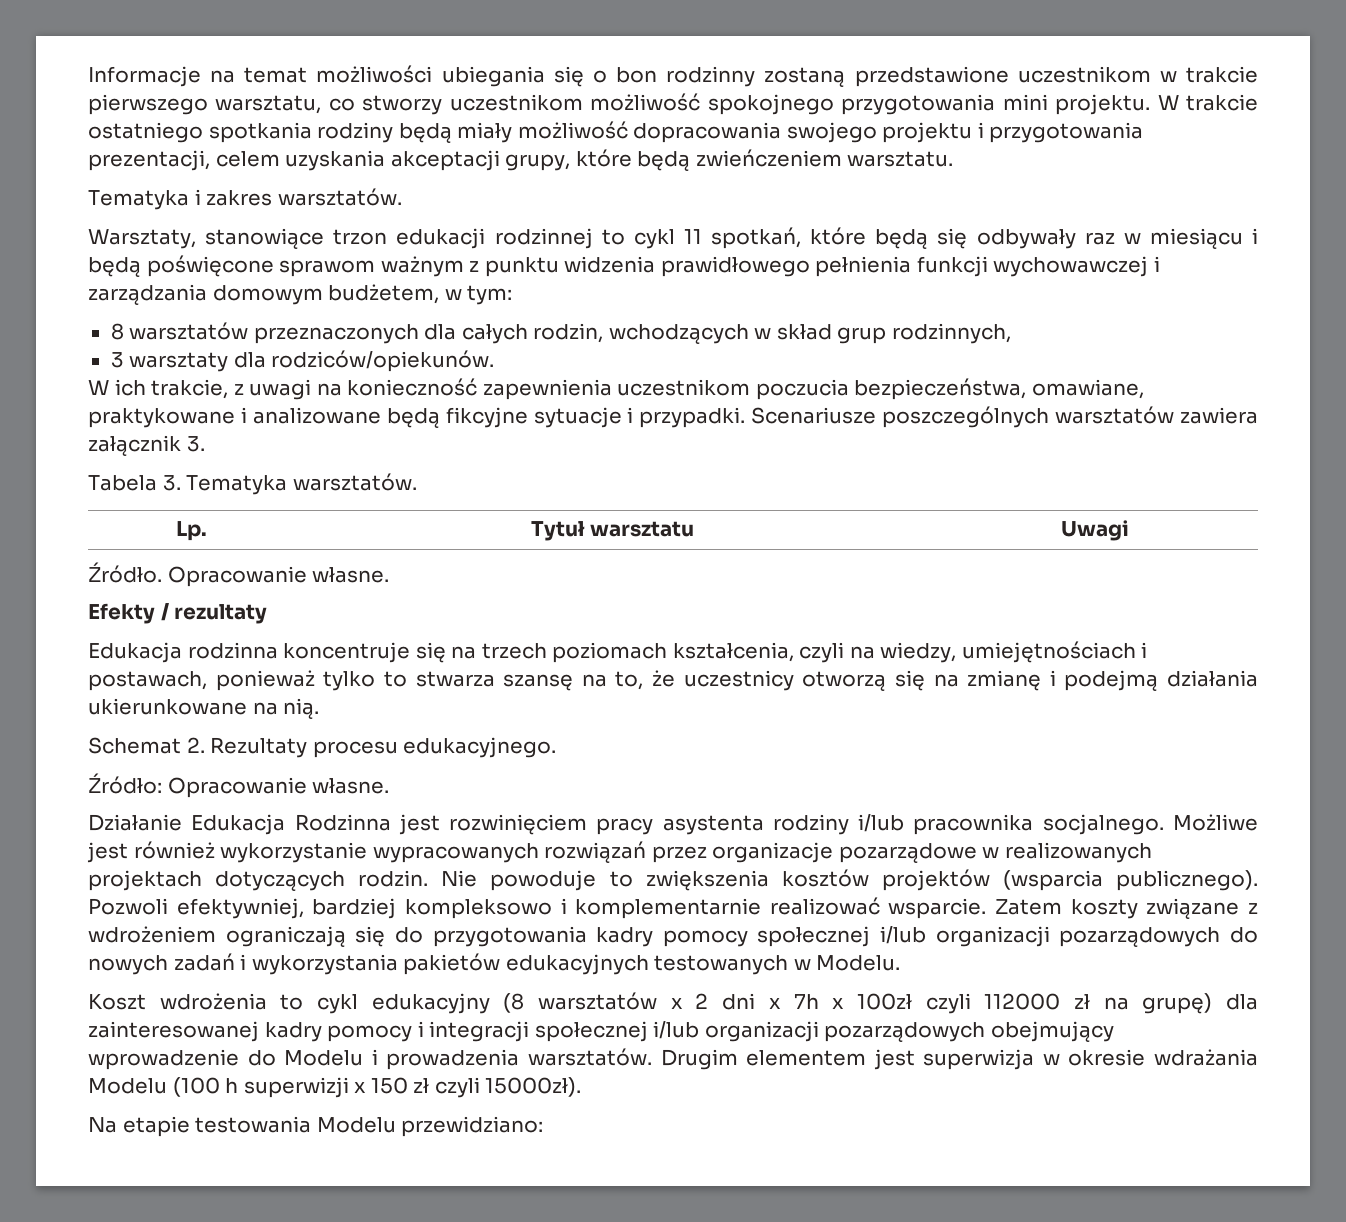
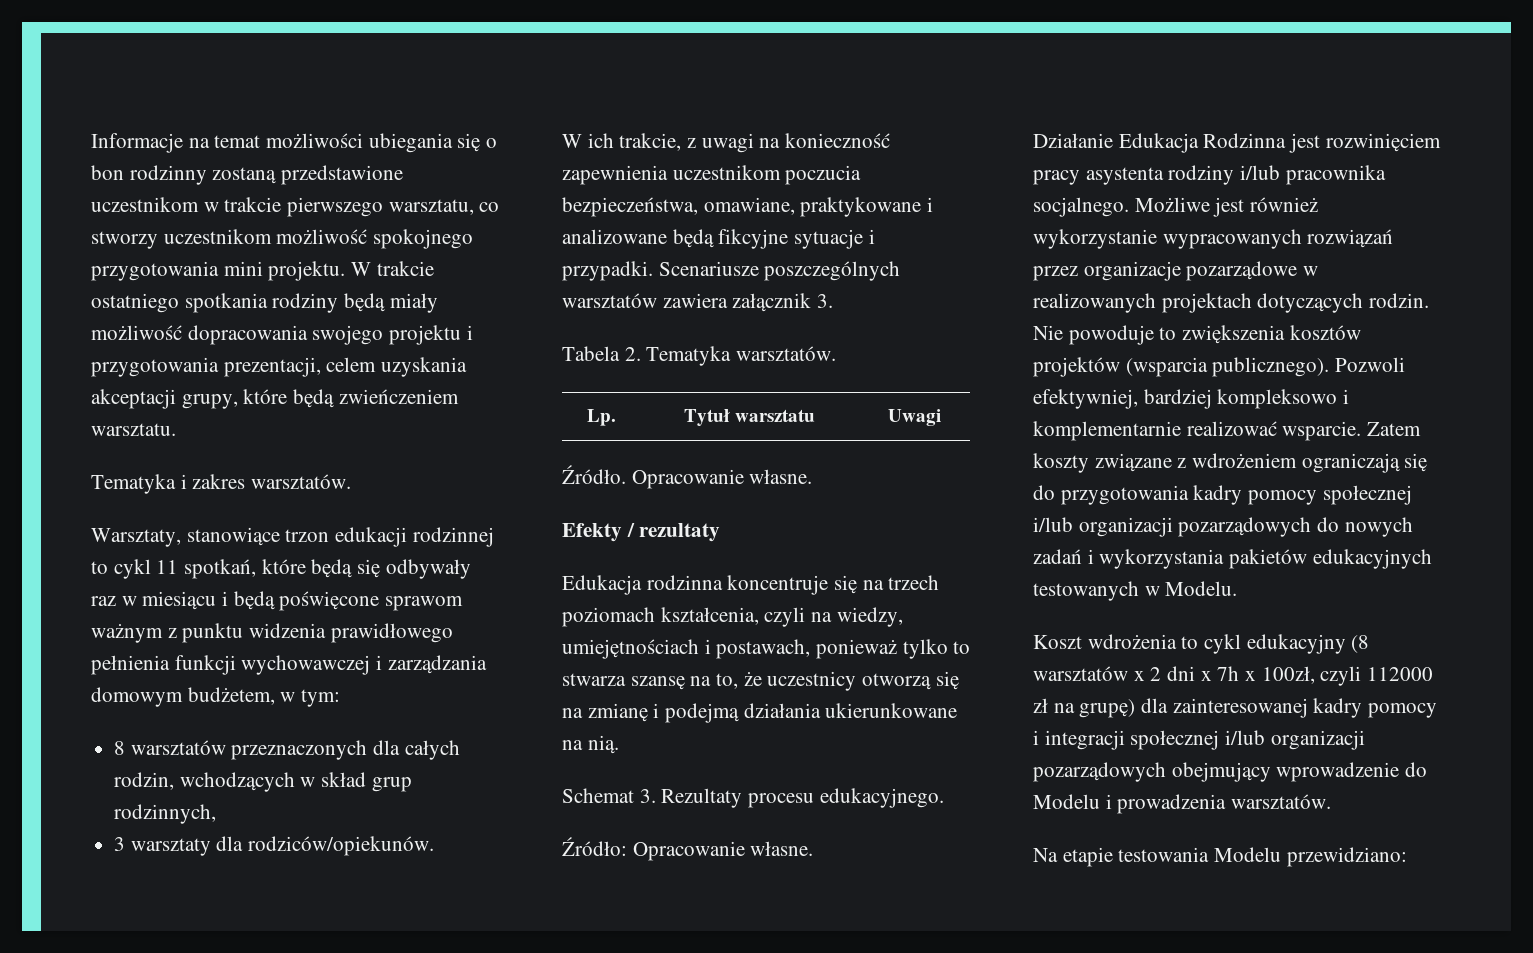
- Tabela 3. Tematyka warsztatów.
+ Tabela 2. Tematyka warsztatów.
- Schemat 2. Rezultaty procesu edukacyjnego.
+ Schemat 3. Rezultaty procesu edukacyjnego.
- Koszt wdrożenia to cykl edukacyjny (8 warsztatów x 2 dni x 7h x 100zł czyli 112000 zł na grupę) dla zainteresowanej kadry pomocy i integracji społecznej i/lub organizacji pozarządowych obejmujący wprowadzenie do Modelu i prowadzenia warsztatów. Drugim elementem jest superwizja w okresie wdrażania Modelu (100 h superwizji x 150 zł czyli 15000zł).
+ Koszt wdrożenia to cykl edukacyjny (8 warsztatów x 2 dni x 7h x 100zł, czyli 112000 zł na grupę) dla zainteresowanej kadry pomocy i integracji społecznej i/lub organizacji pozarządowych obejmujący wprowadzenie do Modelu i prowadzenia warsztatów.

